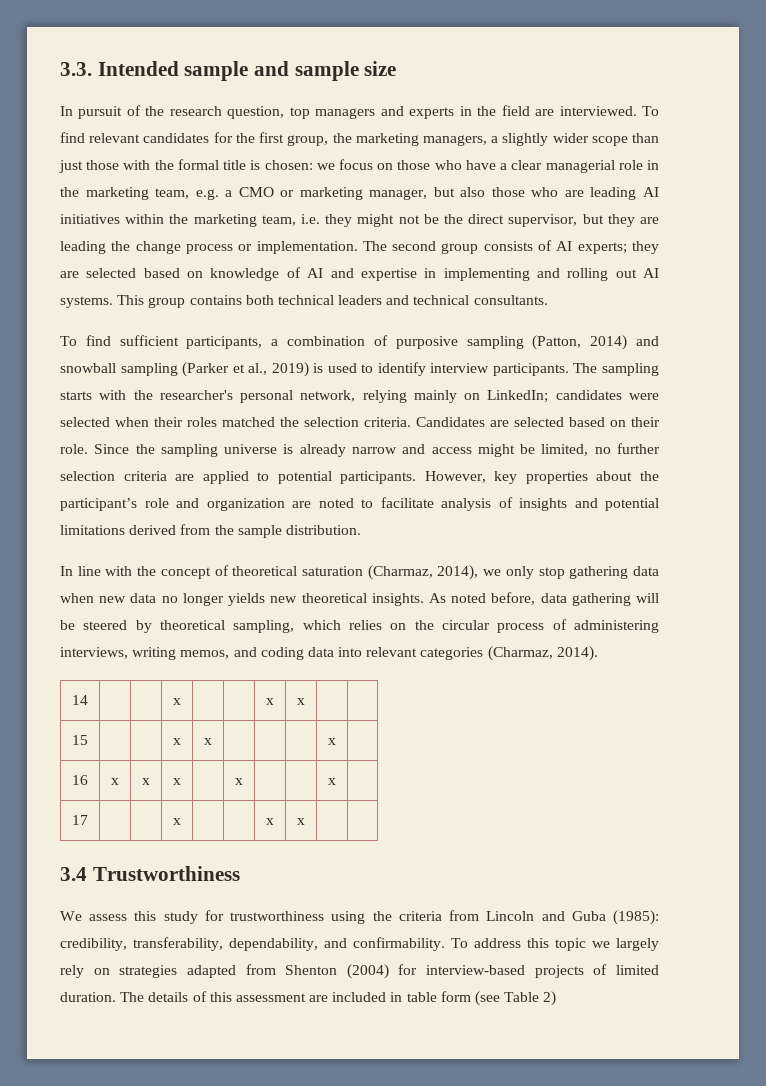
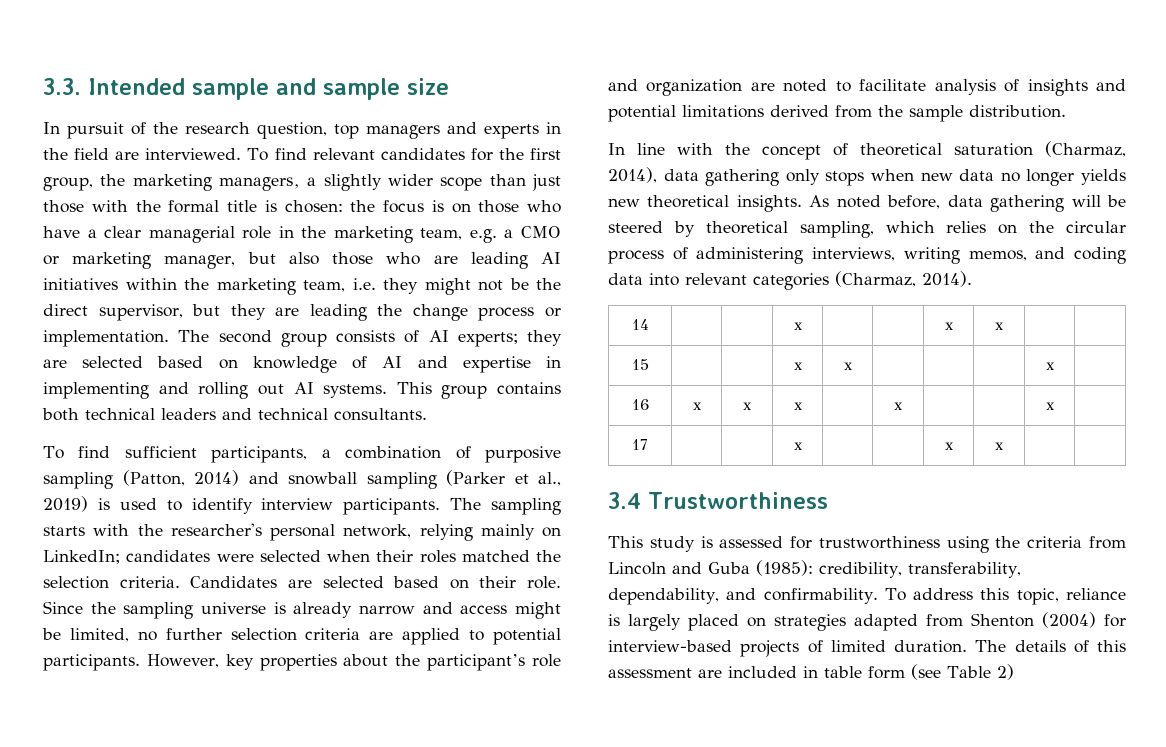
- we focus on those who have a clear managerial role in the marketing team, e.g. a CMO or marketing manager, but also those who are leading AI initiatives within the marketing team, i.e. they might not be the direct supervisor, but they are leading the change process or implementation.
+ the focus is on those who have a clear managerial role in the marketing team, e.g. a CMO or marketing manager, but also those who are leading AI initiatives within the marketing team, i.e. they might not be the direct supervisor, but they are leading the change process or implementation.
- In line with the concept of theoretical saturation (Charmaz, 2014), we only stop gathering data when new data no longer yields new theoretical insights.
+ In line with the concept of theoretical saturation (Charmaz, 2014), data gathering only stops when new data no longer yields new theoretical insights.
- We assess this study for trustworthiness using the criteria from Lincoln and Guba (1985): credibility, transferability, dependability, and confirmability.
+ This study is assessed for trustworthiness using the criteria from Lincoln and Guba (1985): credibility, transferability, dependability, and confirmability.
- To address this topic we largely rely on strategies adapted from Shenton (2004) for interview-based projects of limited duration.
+ To address this topic, reliance is largely placed on strategies adapted from Shenton (2004) for interview-based projects of limited duration.

